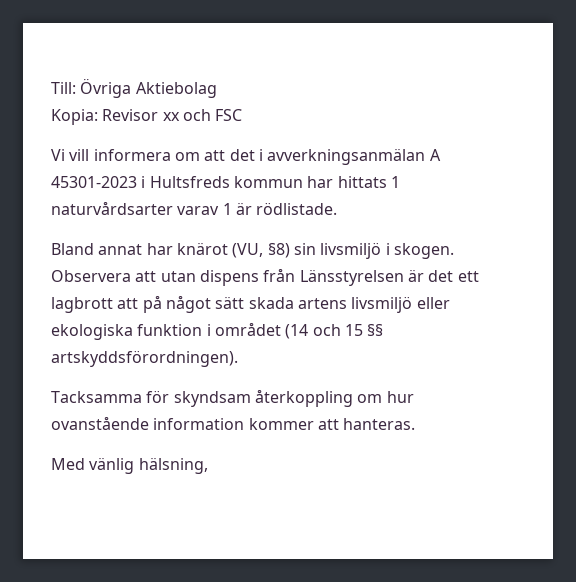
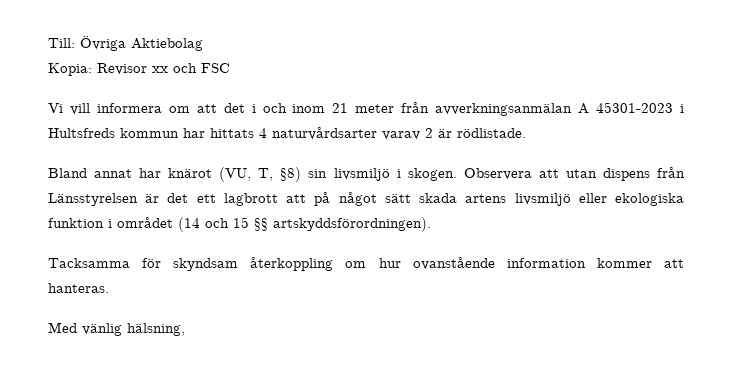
- Vi vill informera om att det i avverkningsanmälan A 45301-2023 i Hultsfreds kommun har hittats 1 naturvårdsarter varav 1 är rödlistade.
+ Vi vill informera om att det i och inom 21 meter från avverkningsanmälan A 45301-2023 i Hultsfreds kommun har hittats 4 naturvårdsarter varav 2 är rödlistade.
- Bland annat har knärot (VU, §8) sin livsmiljö i skogen.
+ Bland annat har knärot (VU, T, §8) sin livsmiljö i skogen.

